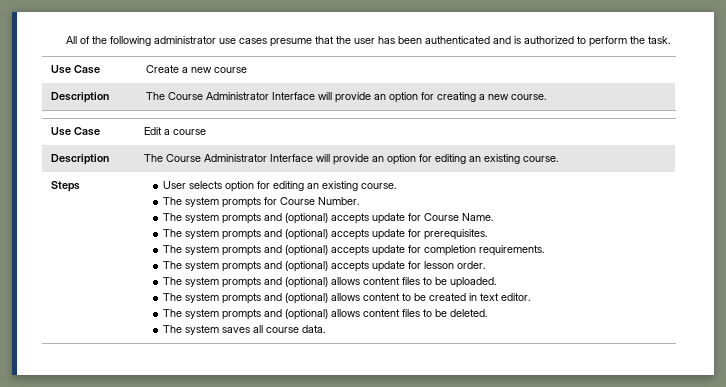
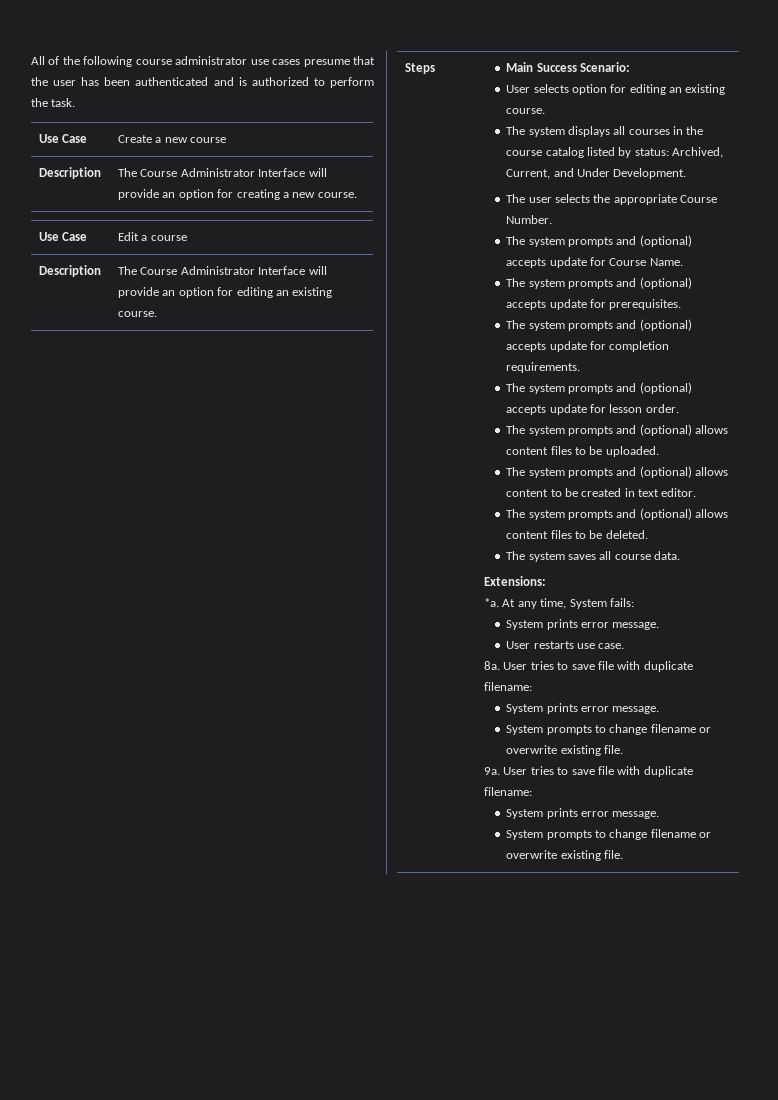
- All of the following administrator use cases presume that the user has been authenticated and is authorized to perform the task.
+ All of the following course administrator use cases presume that the user has been authenticated and is authorized to perform the task.
+ Main Success Scenario:
- The system prompts for Course Number.
+ The system displays all courses in the course catalog listed by status: Archived, Current, and Under Development.
+ The user selects the appropriate Course Number.
+ Extensions:
+ *a. At any time, System fails:
+ System prints error message.
+ User restarts use case.
+ 8a. User tries to save file with duplicate filename:
+ System prints error message.
+ System prompts to change filename or overwrite existing file.
+ 9a. User tries to save file with duplicate filename:
+ System prints error message.
+ System prompts to change filename or overwrite existing file.

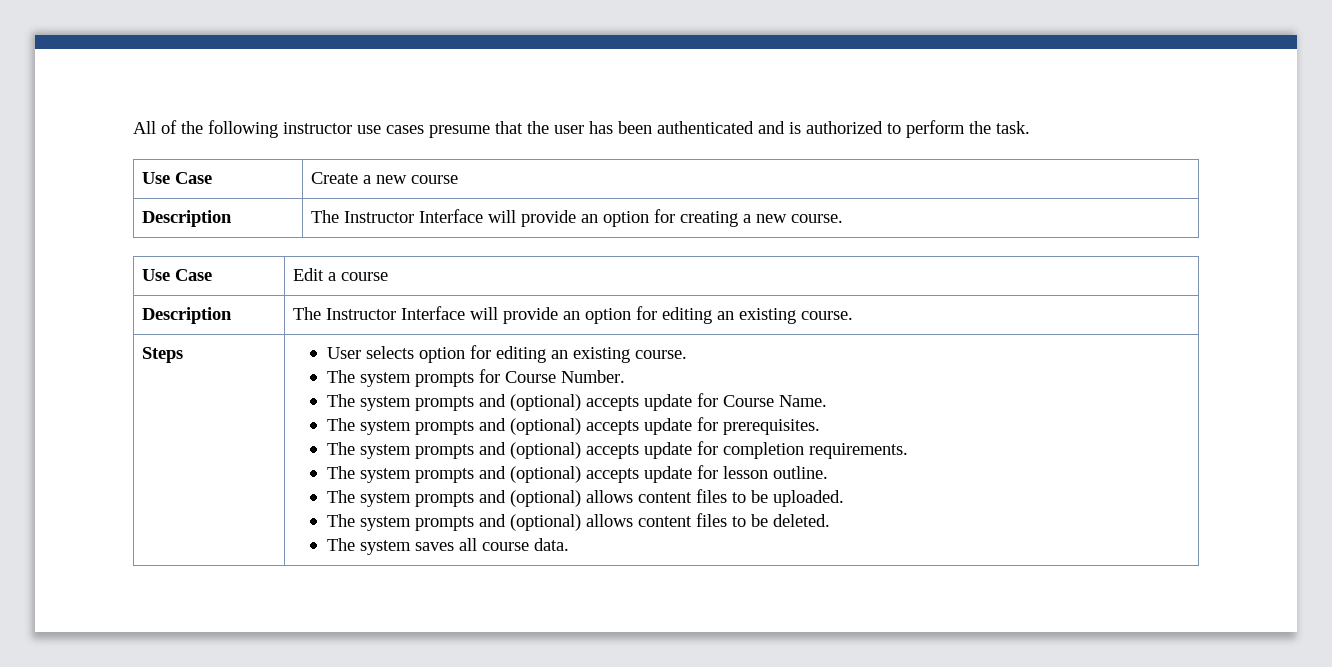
- All of the following course administrator use cases presume that the user has been authenticated and is authorized to perform the task.
+ All of the following instructor use cases presume that the user has been authenticated and is authorized to perform the task.
- Description | The Course Administrator Interface will provide an option for creating a new course.
+ Description | The Instructor Interface will provide an option for creating a new course.
- Description | The Course Administrator Interface will provide an option for editing an existing course.
+ Description | The Instructor Interface will provide an option for editing an existing course.
- Main Success Scenario:
- The system displays all courses in the course catalog listed by status: Archived, Current, and Under Development.
- The user selects the appropriate Course Number.
+ The system prompts for Course Number.
- The system prompts and (optional) accepts update for lesson order.
+ The system prompts and (optional) accepts update for lesson outline.
- The system prompts and (optional) allows content to be created in text editor.
- Extensions:
- *a. At any time, System fails:
- System prints error message.
- User restarts use case.
- 8a. User tries to save file with duplicate filename:
- System prints error message.
- System prompts to change filename or overwrite existing file.
- 9a. User tries to save file with duplicate filename:
- System prints error message.
- System prompts to change filename or overwrite existing file.

